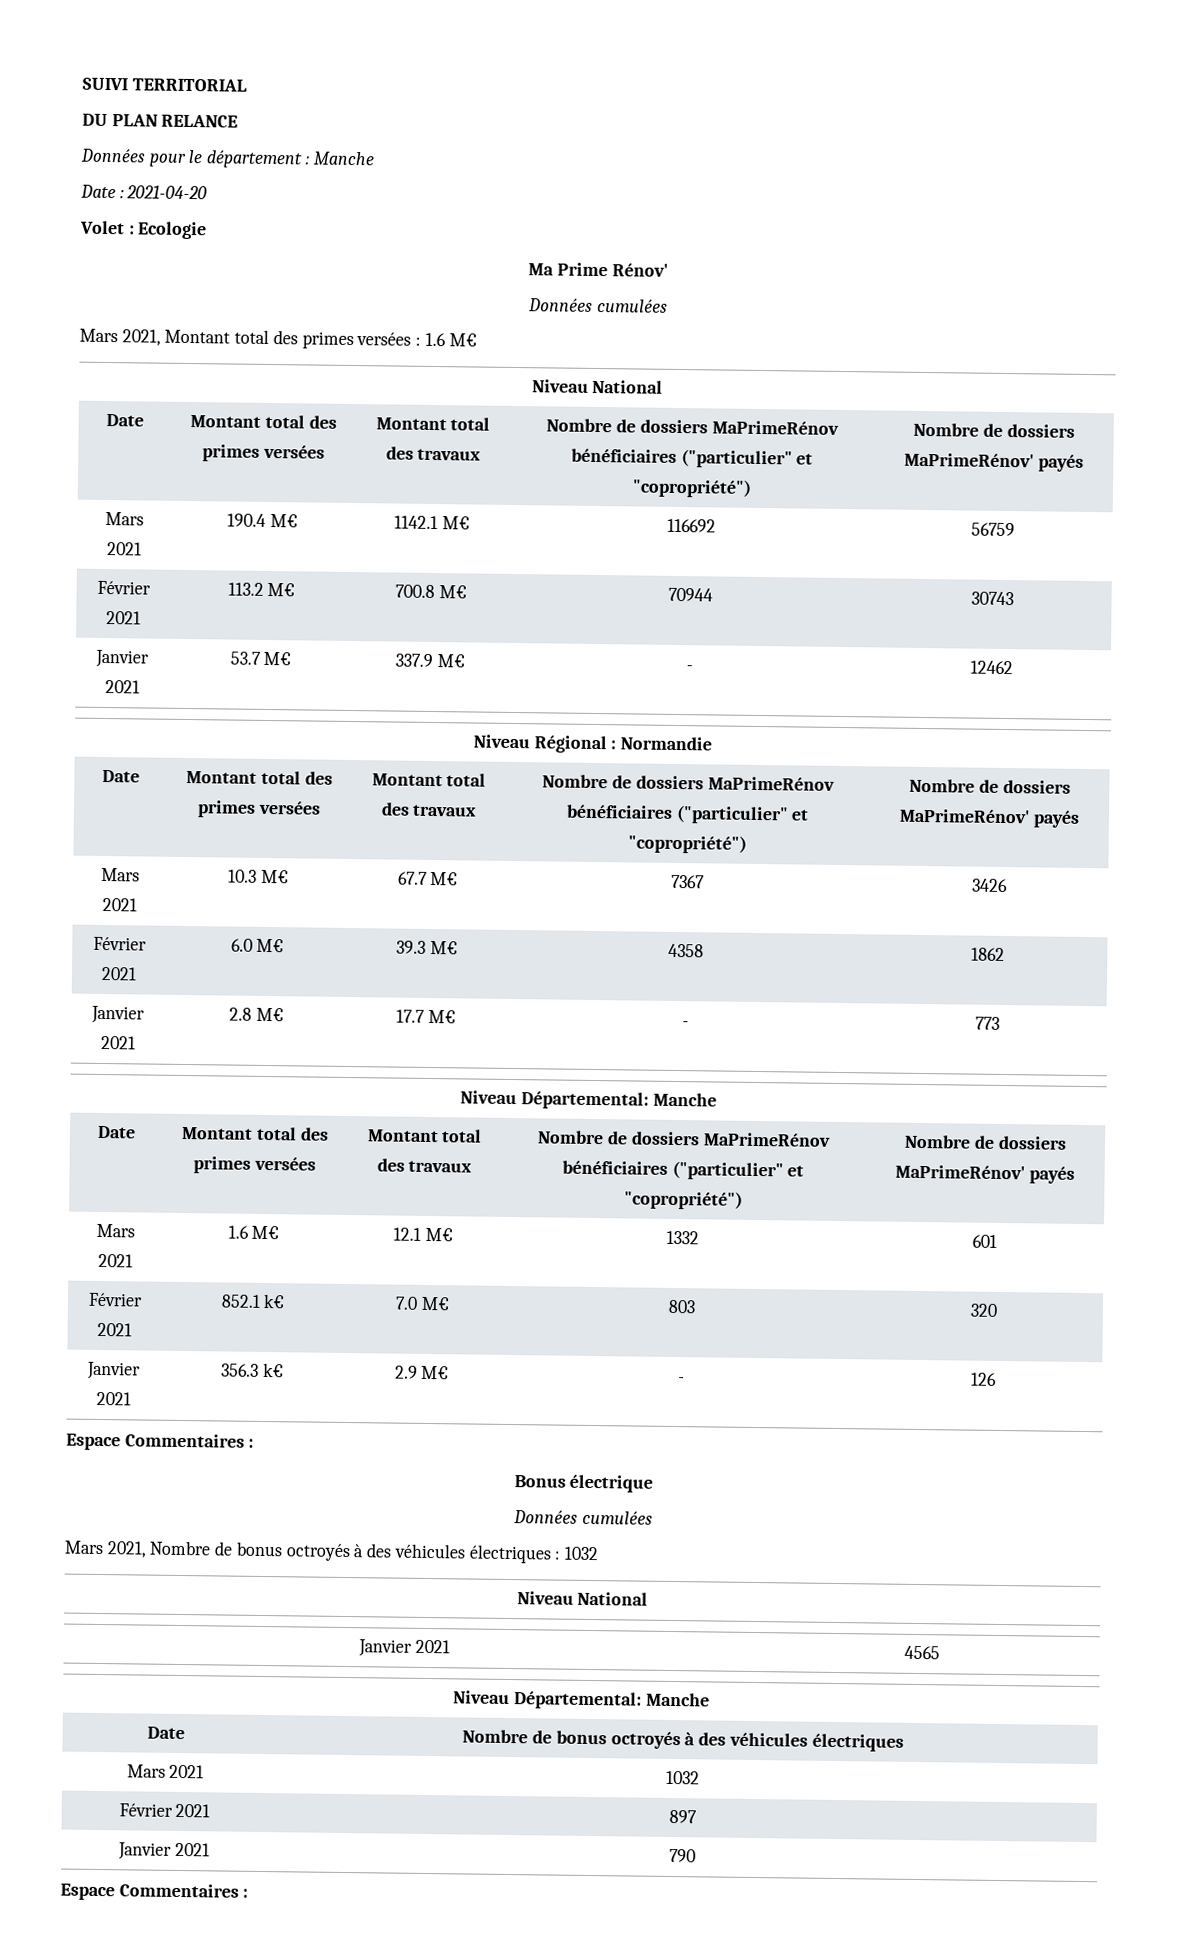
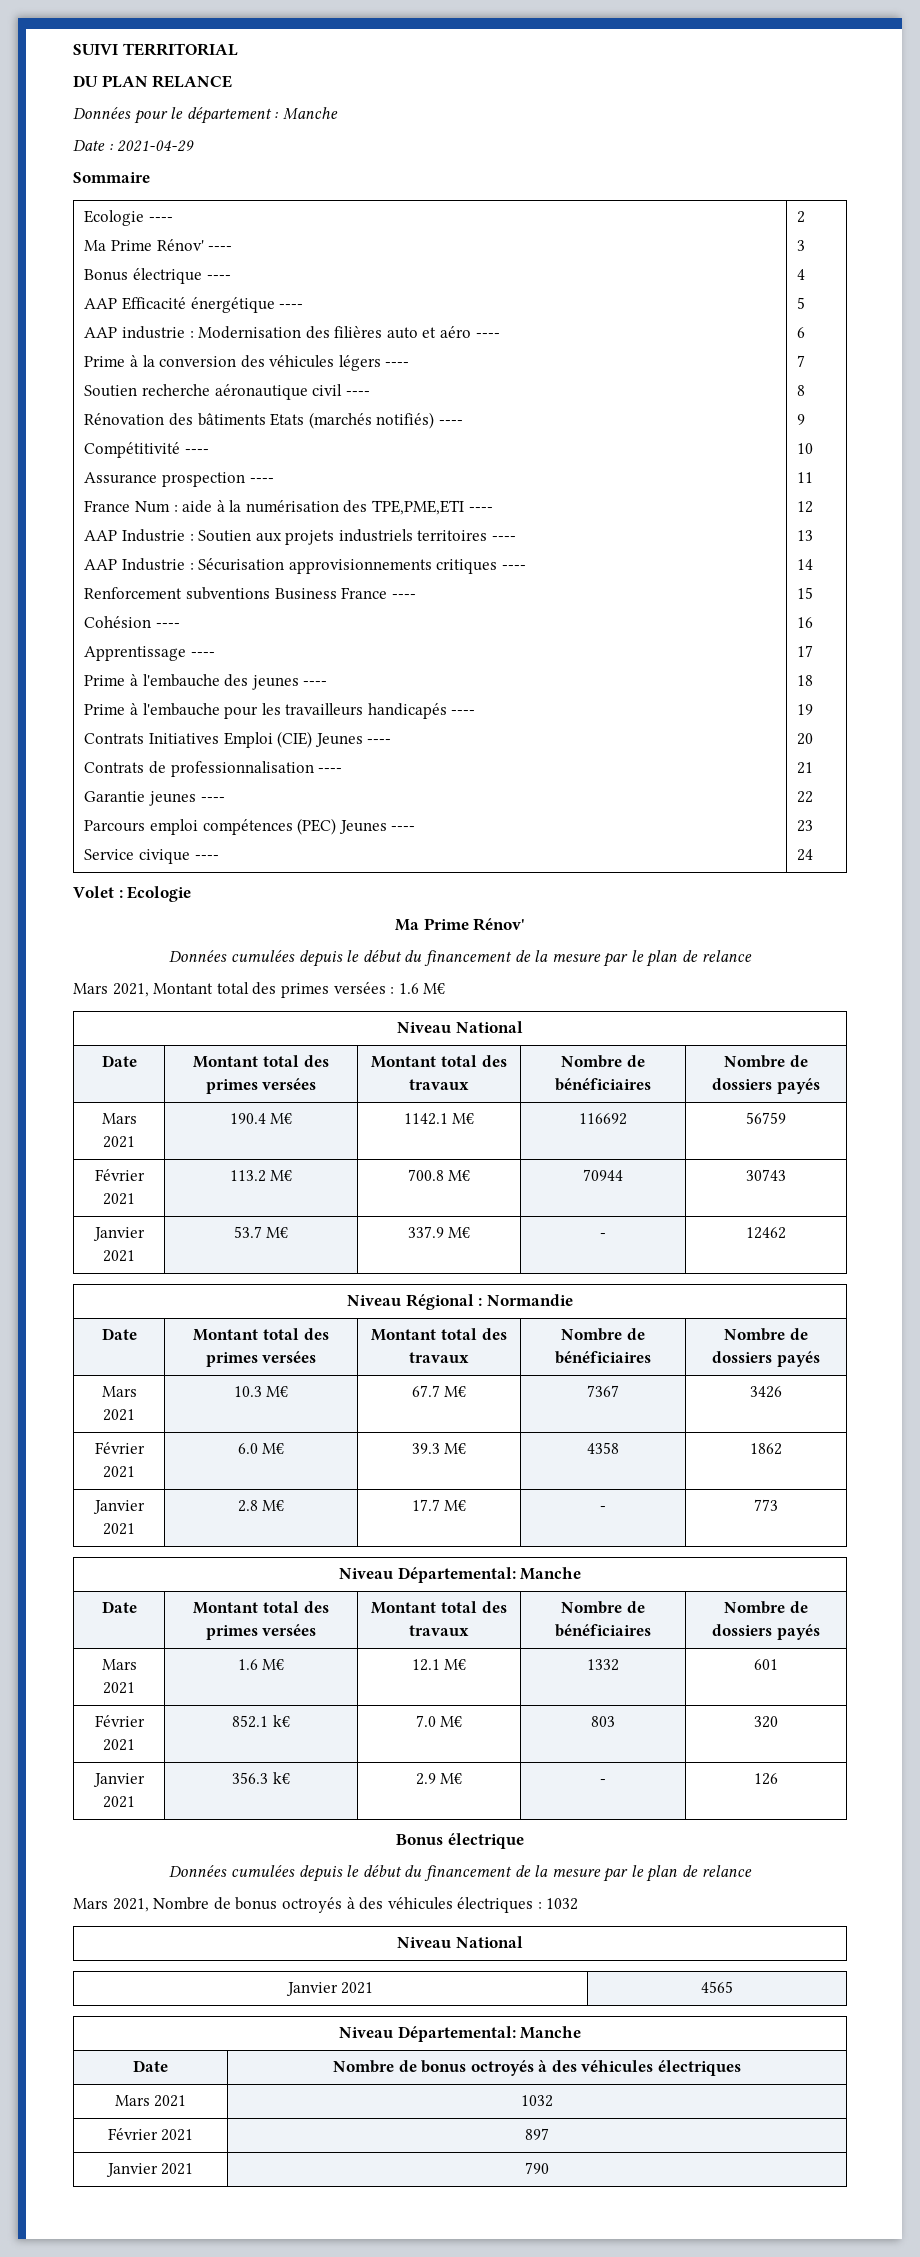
- Date : 2021-04-20
+ Date : 2021-04-29
+ Sommaire
+ Ecologie ----
+ Ma Prime Rénov' ----
+ Bonus électrique ----
+ AAP Efficacité énergétique ----
+ AAP industrie : Modernisation des filières auto et aéro ----
+ Prime à la conversion des véhicules légers ----
+ Soutien recherche aéronautique civil ----
+ Rénovation des bâtiments Etats (marchés notifiés) ----
+ Compétitivité ----
+ Assurance prospection ----
+ France Num : aide à la numérisation des TPE,PME,ETI ----
+ AAP Industrie : Soutien aux projets industriels territoires ----
+ AAP Industrie : Sécurisation approvisionnements critiques ----
+ Renforcement subventions Business France ----
+ Cohésion ----
+ Apprentissage ----
+ Prime à l'embauche des jeunes ----
+ Prime à l'embauche pour les travailleurs handicapés ----
+ Contrats Initiatives Emploi (CIE) Jeunes ----
+ Contrats de professionnalisation ----
+ Garantie jeunes ----
+ Parcours emploi compétences (PEC) Jeunes ----
+ Service civique ---- | 2
+ 3
+ 4
+ 5
+ 6
+ 7
+ 8
+ 9
+ 10
+ 11
+ 12
+ 13
+ 14
+ 15
+ 16
+ 17
+ 18
+ 19
+ 20
+ 21
+ 22
+ 23
+ 24
  Volet : Ecologie
  Ma Prime Rénov'
- Données cumulées
+ Données cumulées depuis le début du financement de la mesure par le plan de relance
  Mars 2021, Montant total des primes versées : 1.6 M€
  Niveau National
- Date | Montant total des primes versées | Montant total des travaux | Nombre de dossiers MaPrimeRénov bénéficiaires ("particulier" et "copropriété") | Nombre de dossiers MaPrimeRénov' payés
+ Date | Montant total des primes versées | Montant total des travaux | Nombre de bénéficiaires | Nombre de dossiers payés
  Niveau Régional : Normandie
- Date | Montant total des primes versées | Montant total des travaux | Nombre de dossiers MaPrimeRénov bénéficiaires ("particulier" et "copropriété") | Nombre de dossiers MaPrimeRénov' payés
+ Date | Montant total des primes versées | Montant total des travaux | Nombre de bénéficiaires | Nombre de dossiers payés
  Janvier 2021 | 2.8 M€ | 17.7 M€ | - | 773
  Niveau Départemental: Manche
- Date | Montant total des primes versées | Montant total des travaux | Nombre de dossiers MaPrimeRénov bénéficiaires ("particulier" et "copropriété") | Nombre de dossiers MaPrimeRénov' payés
+ Date | Montant total des primes versées | Montant total des travaux | Nombre de bénéficiaires | Nombre de dossiers payés
  Janvier 2021 | 356.3 k€ | 2.9 M€ | - | 126
- Espace Commentaires :
  Bonus électrique
- Données cumulées
+ Données cumulées depuis le début du financement de la mesure par le plan de relance
  Janvier 2021 | 790
- Espace Commentaires :

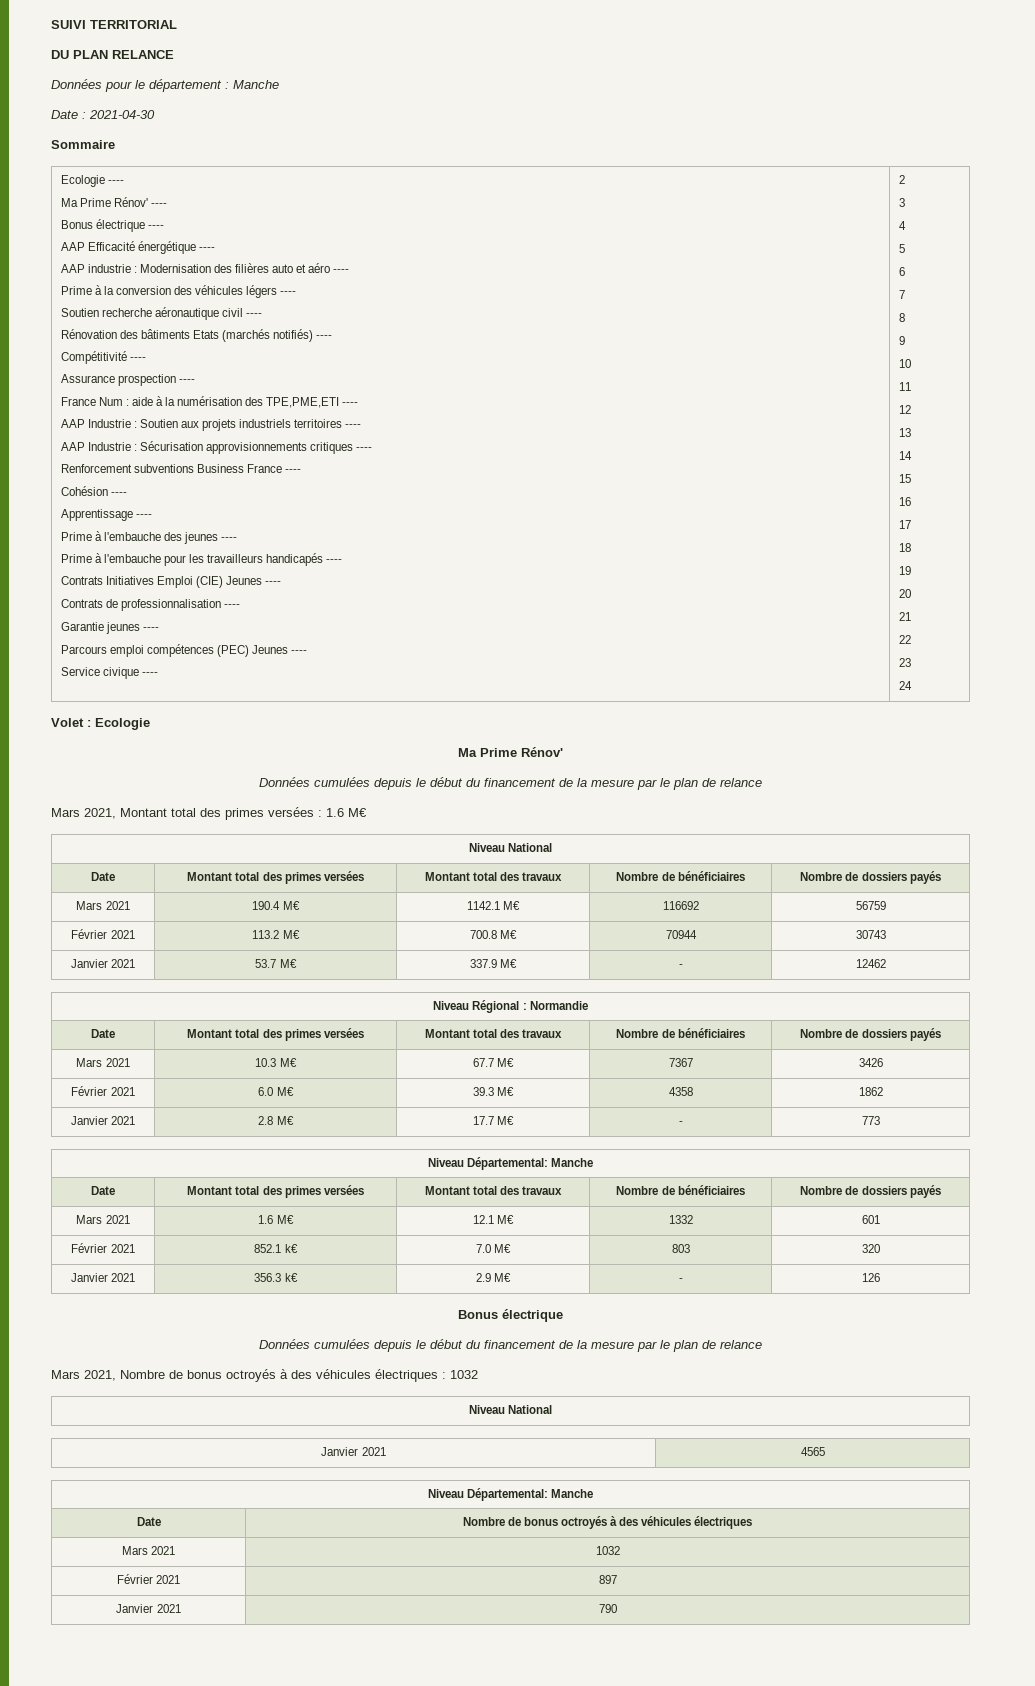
- Date : 2021-04-29
+ Date : 2021-04-30

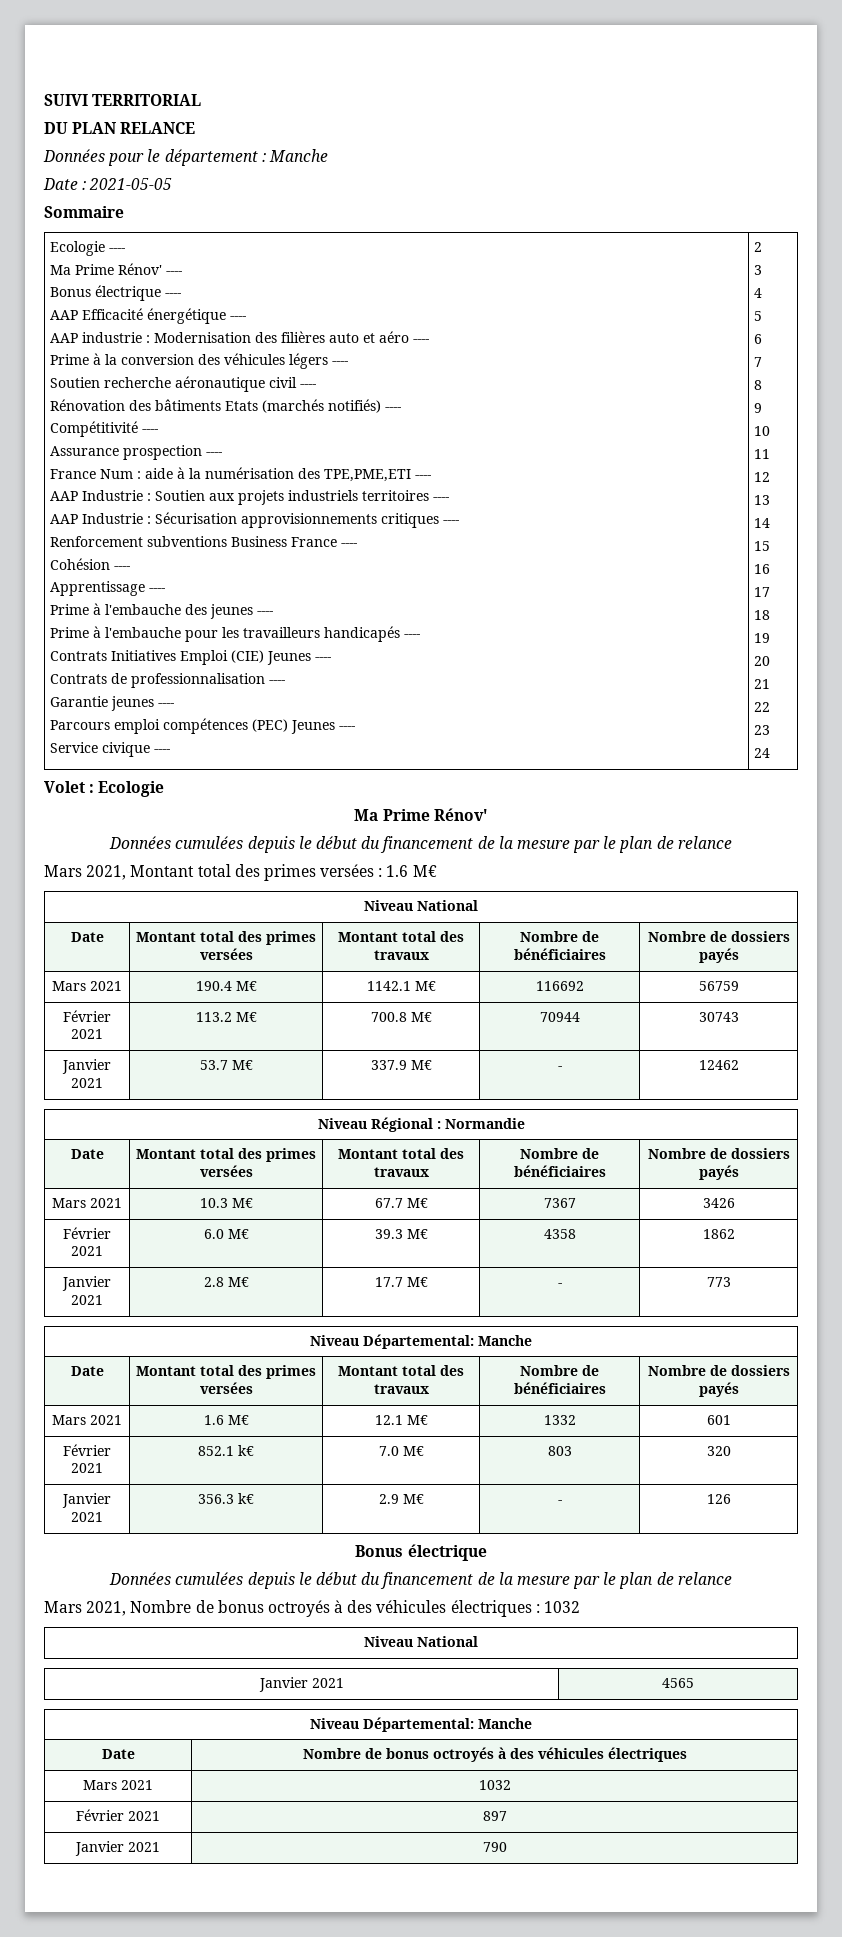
- Date : 2021-04-30
+ Date : 2021-05-05

